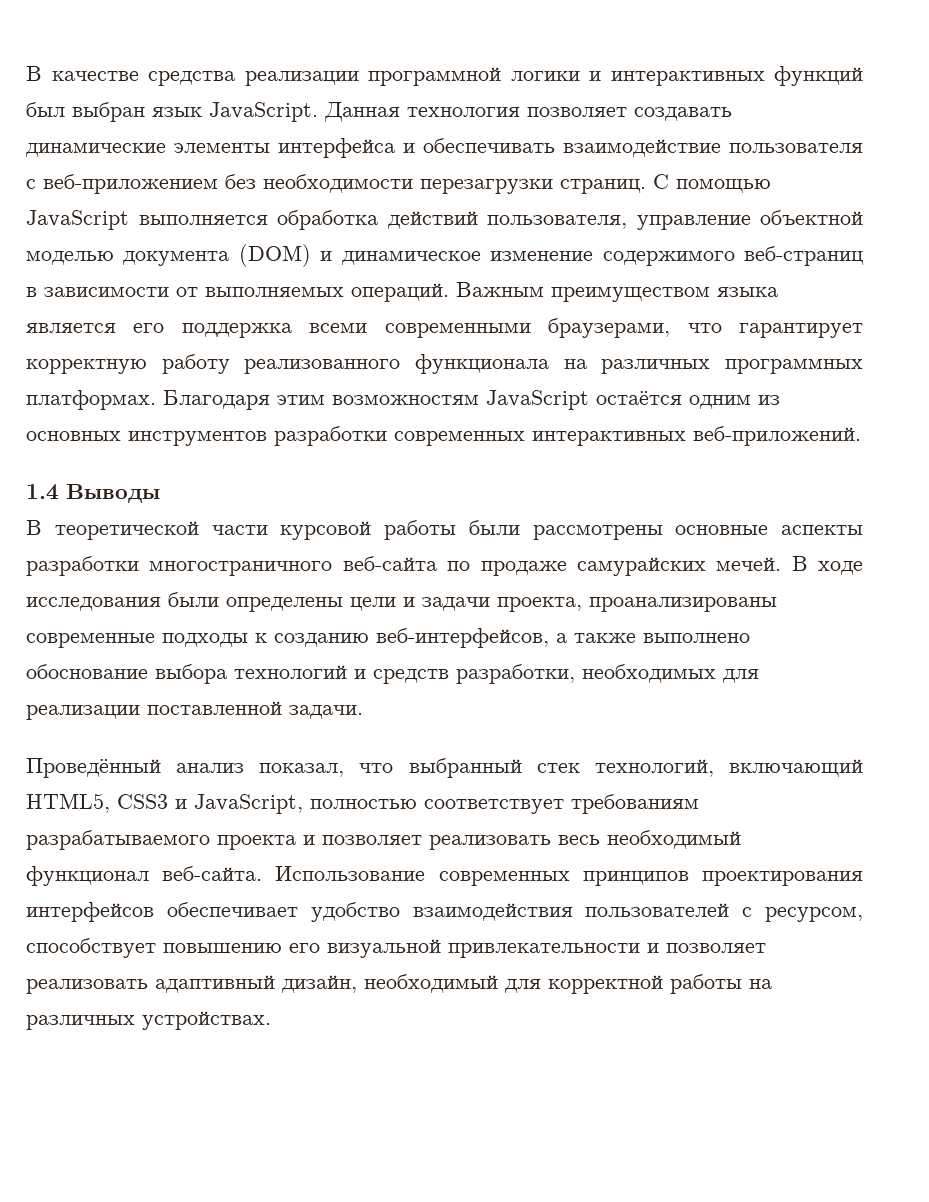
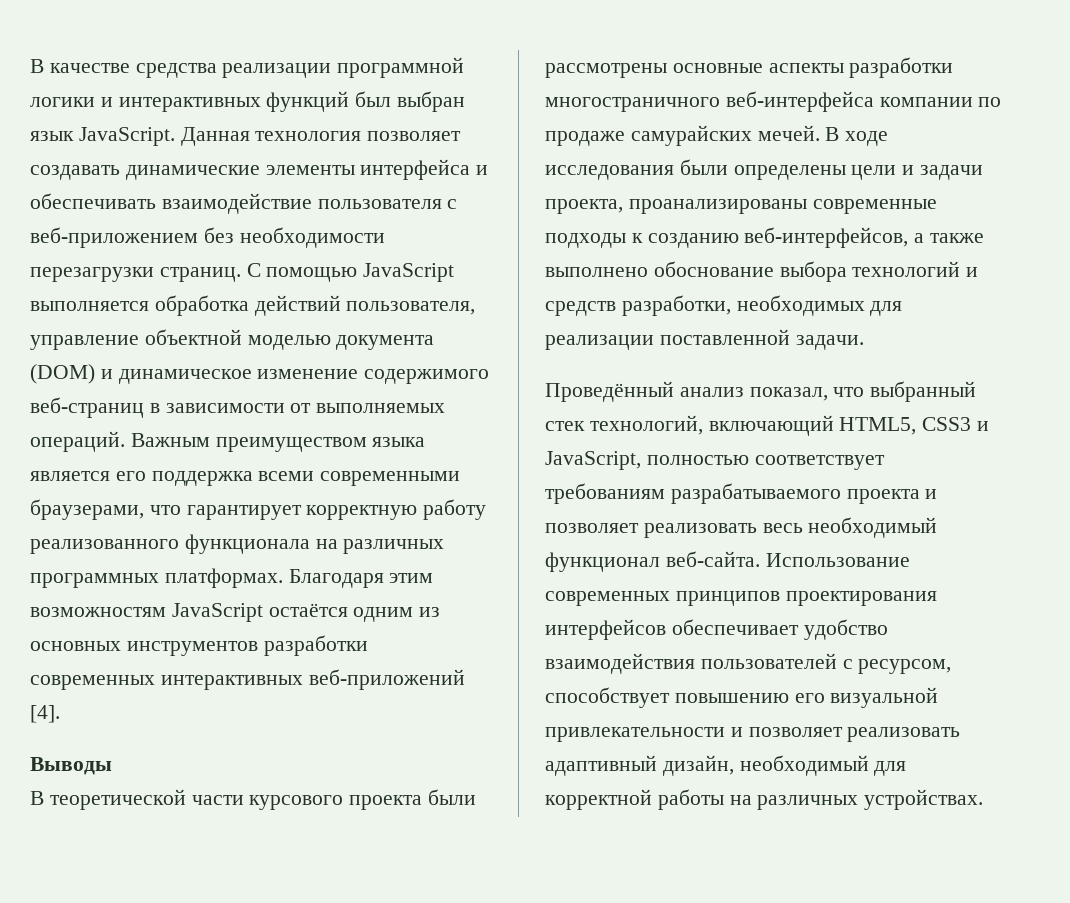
- Благодаря этим возможностям JavaScript остаётся одним из основных инструментов разработки современных интерактивных веб-приложений.
- 1.4 Выводы
+ Благодаря этим возможностям JavaScript остаётся одним из основных инструментов разработки современных интерактивных веб-приложений [4].
+ Выводы
- В теоретической части курсовой работы были рассмотрены основные аспекты разработки многостраничного веб-сайта по продаже самурайских мечей.
+ В теоретической части курсового проекта были рассмотрены основные аспекты разработки многостраничного веб-интерфейса компании по продаже самурайских мечей.

